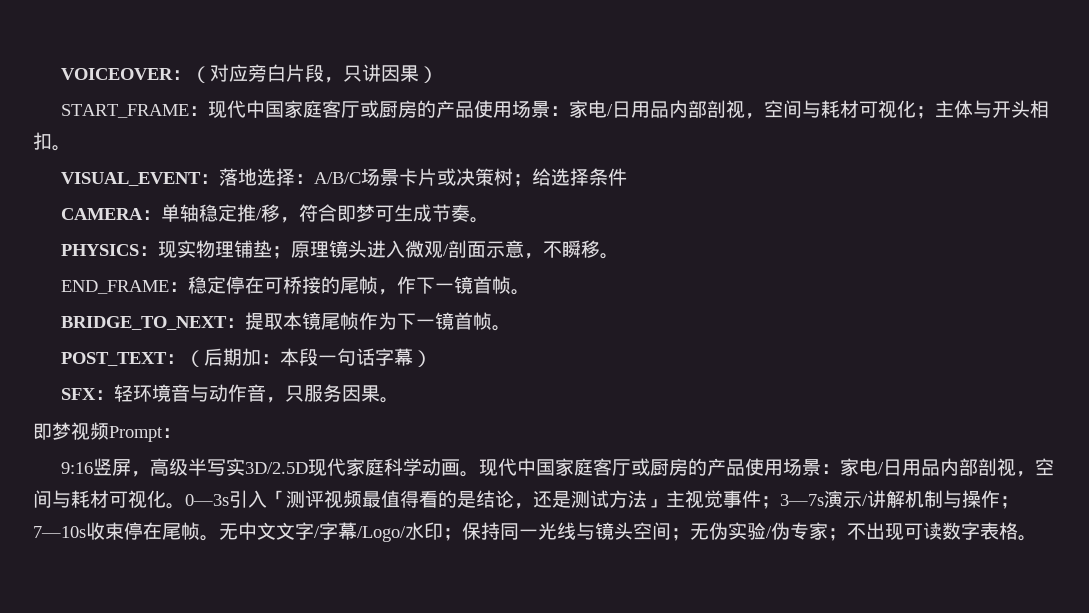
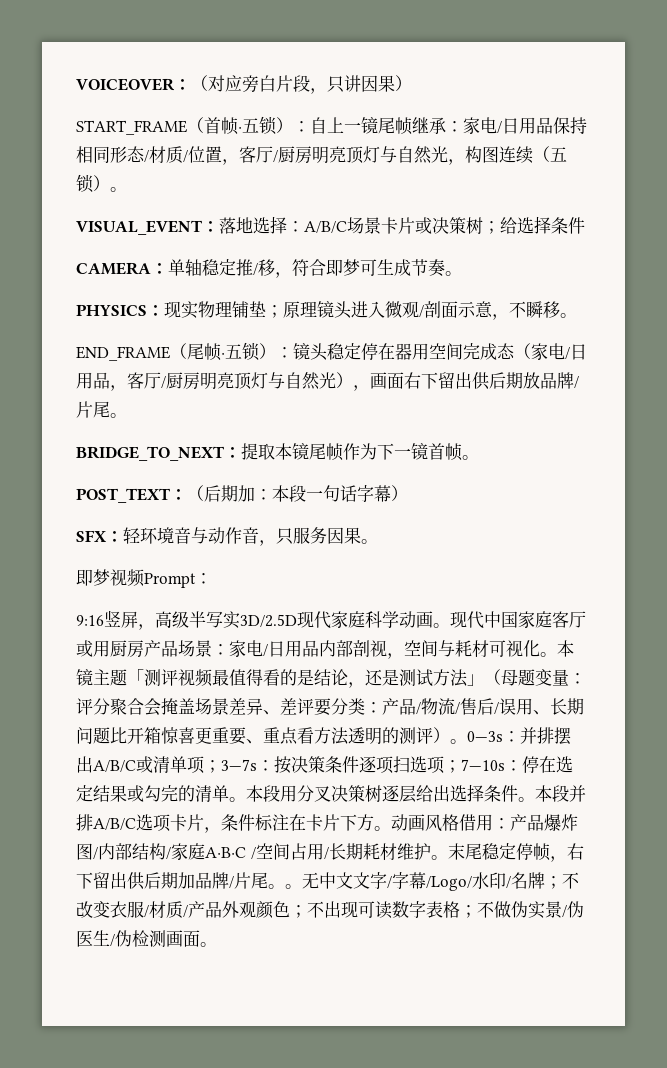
- START_FRAME：现代中国家庭客厅或厨房的产品使用场景：家电/日用品内部剖视，空间与耗材可视化；主体与开头相扣。
+ START_FRAME（首帧·五锁）：自上一镜尾帧继承：家电/日用品保持相同形态/材质/位置，客厅/厨房明亮顶灯与自然光，构图连续（五锁）。
- END_FRAME：稳定停在可桥接的尾帧，作下一镜首帧。
+ END_FRAME（尾帧·五锁）：镜头稳定停在器用空间完成态（家电/日用品，客厅/厨房明亮顶灯与自然光），画面右下留出供后期放品牌/片尾。
- 现代中国家庭客厅或厨房的产品使用场景：家电/日用品内部剖视，空间与耗材可视化。
+ 现代中国家庭客厅或用厨房产品场景：家电/日用品内部剖视，空间与耗材可视化。
- 0—3s引入「测评视频最值得看的是结论，还是测试方法」主视觉事件；3—7s演示/讲解机制与操作；7—10s收束停在尾帧。
+ 本镜主题「测评视频最值得看的是结论，还是测试方法」（母题变量：评分聚合会掩盖场景差异、差评要分类：产品/物流/售后/误用、长期问题比开箱惊喜更重要、重点看方法透明的测评）。0—3s：并排摆出A/B/C或清单项；3—7s：按决策条件逐项扫选项；7—10s：停在选定结果或勾完的清单。本段用分叉决策树逐层给出选择条件。本段并排A/B/C选项卡片，条件标注在卡片下方。动画风格借用：产品爆炸图/内部结构/家庭A·B·C /空间占用/长期耗材维护。末尾稳定停帧，右下留出供后期加品牌/片尾。。
- 无中文文字/字幕/Logo/水印；保持同一光线与镜头空间；无伪实验/伪专家；不出现可读数字表格。
+ 无中文文字/字幕/Logo/水印/名牌；不改变衣服/材质/产品外观颜色；不出现可读数字表格；不做伪实景/伪医生/伪检测画面。

